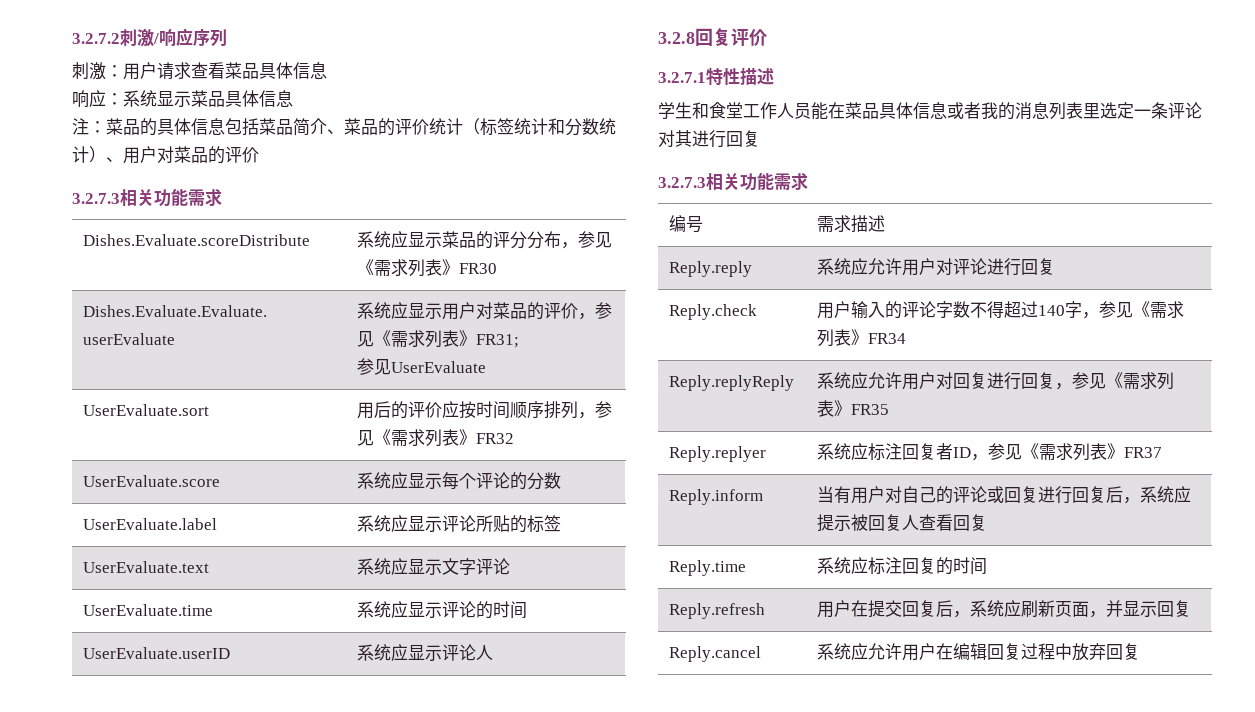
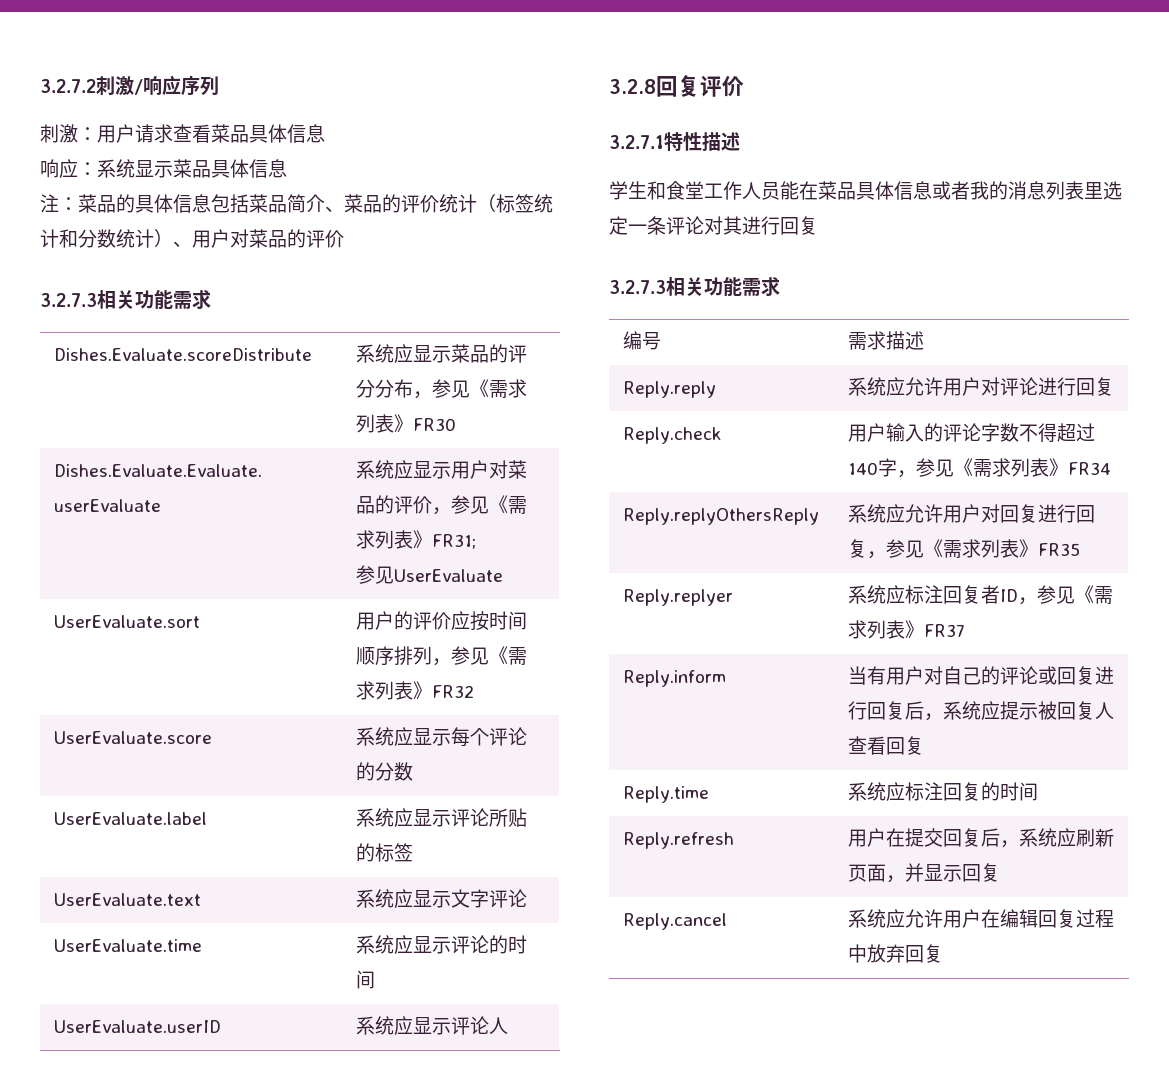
- UserEvaluate.sort | 用后的评价应按时间顺序排列，参见《需求列表》FR32
+ UserEvaluate.sort | 用户的评价应按时间顺序排列，参见《需求列表》FR32
- Reply.replyReply | 系统应允许用户对回复进行回复，参见《需求列表》FR35
+ Reply.replyOthersReply | 系统应允许用户对回复进行回复，参见《需求列表》FR35

